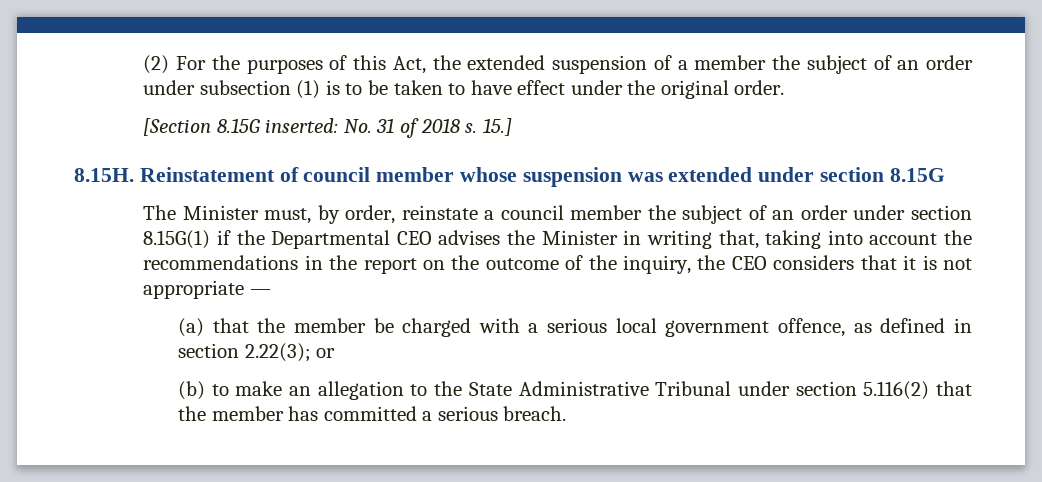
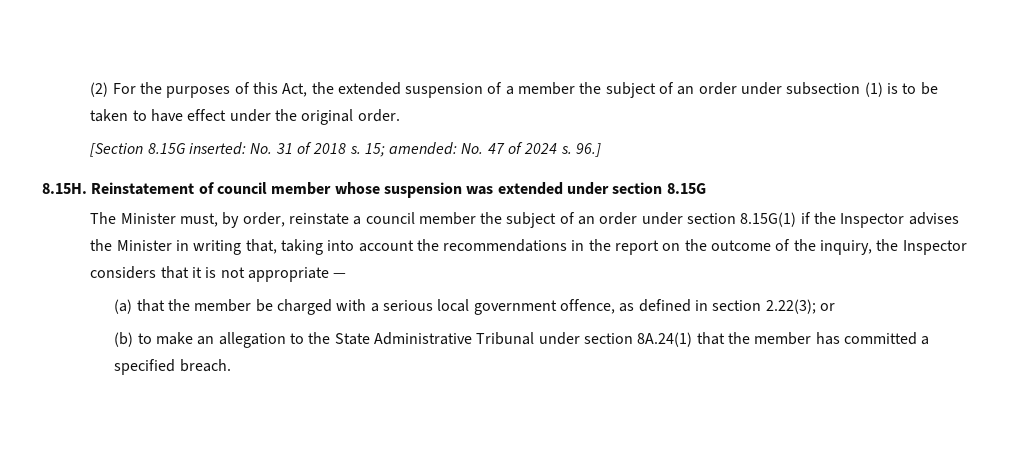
- 15.]
+ 15; amended: No. 47 of 2024 s. 96.]
- The Minister must, by order, reinstate a council member the subject of an order under section 8.15G(1) if the Departmental CEO advises the Minister in writing that, taking into account the recommendations in the report on the outcome of the inquiry, the CEO considers that it is not appropriate —
+ The Minister must, by order, reinstate a council member the subject of an order under section 8.15G(1) if the Inspector advises the Minister in writing that, taking into account the recommendations in the report on the outcome of the inquiry, the Inspector considers that it is not appropriate —
- (b) to make an allegation to the State Administrative Tribunal under section 5.116(2) that the member has committed a serious breach.
+ (b) to make an allegation to the State Administrative Tribunal under section 8A.24(1) that the member has committed a specified breach.

